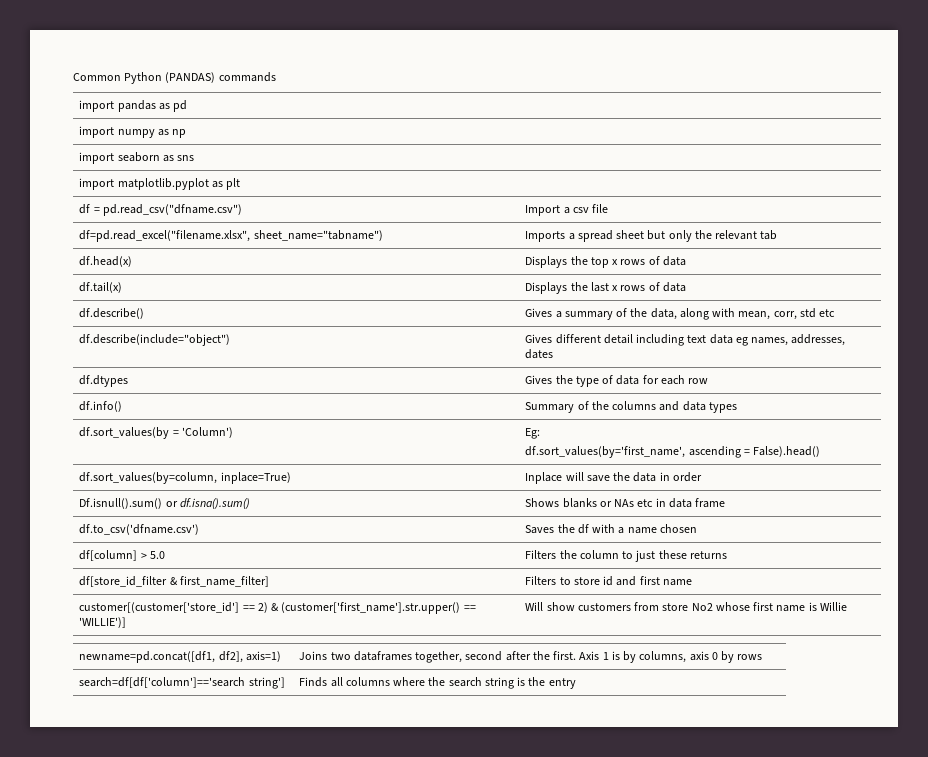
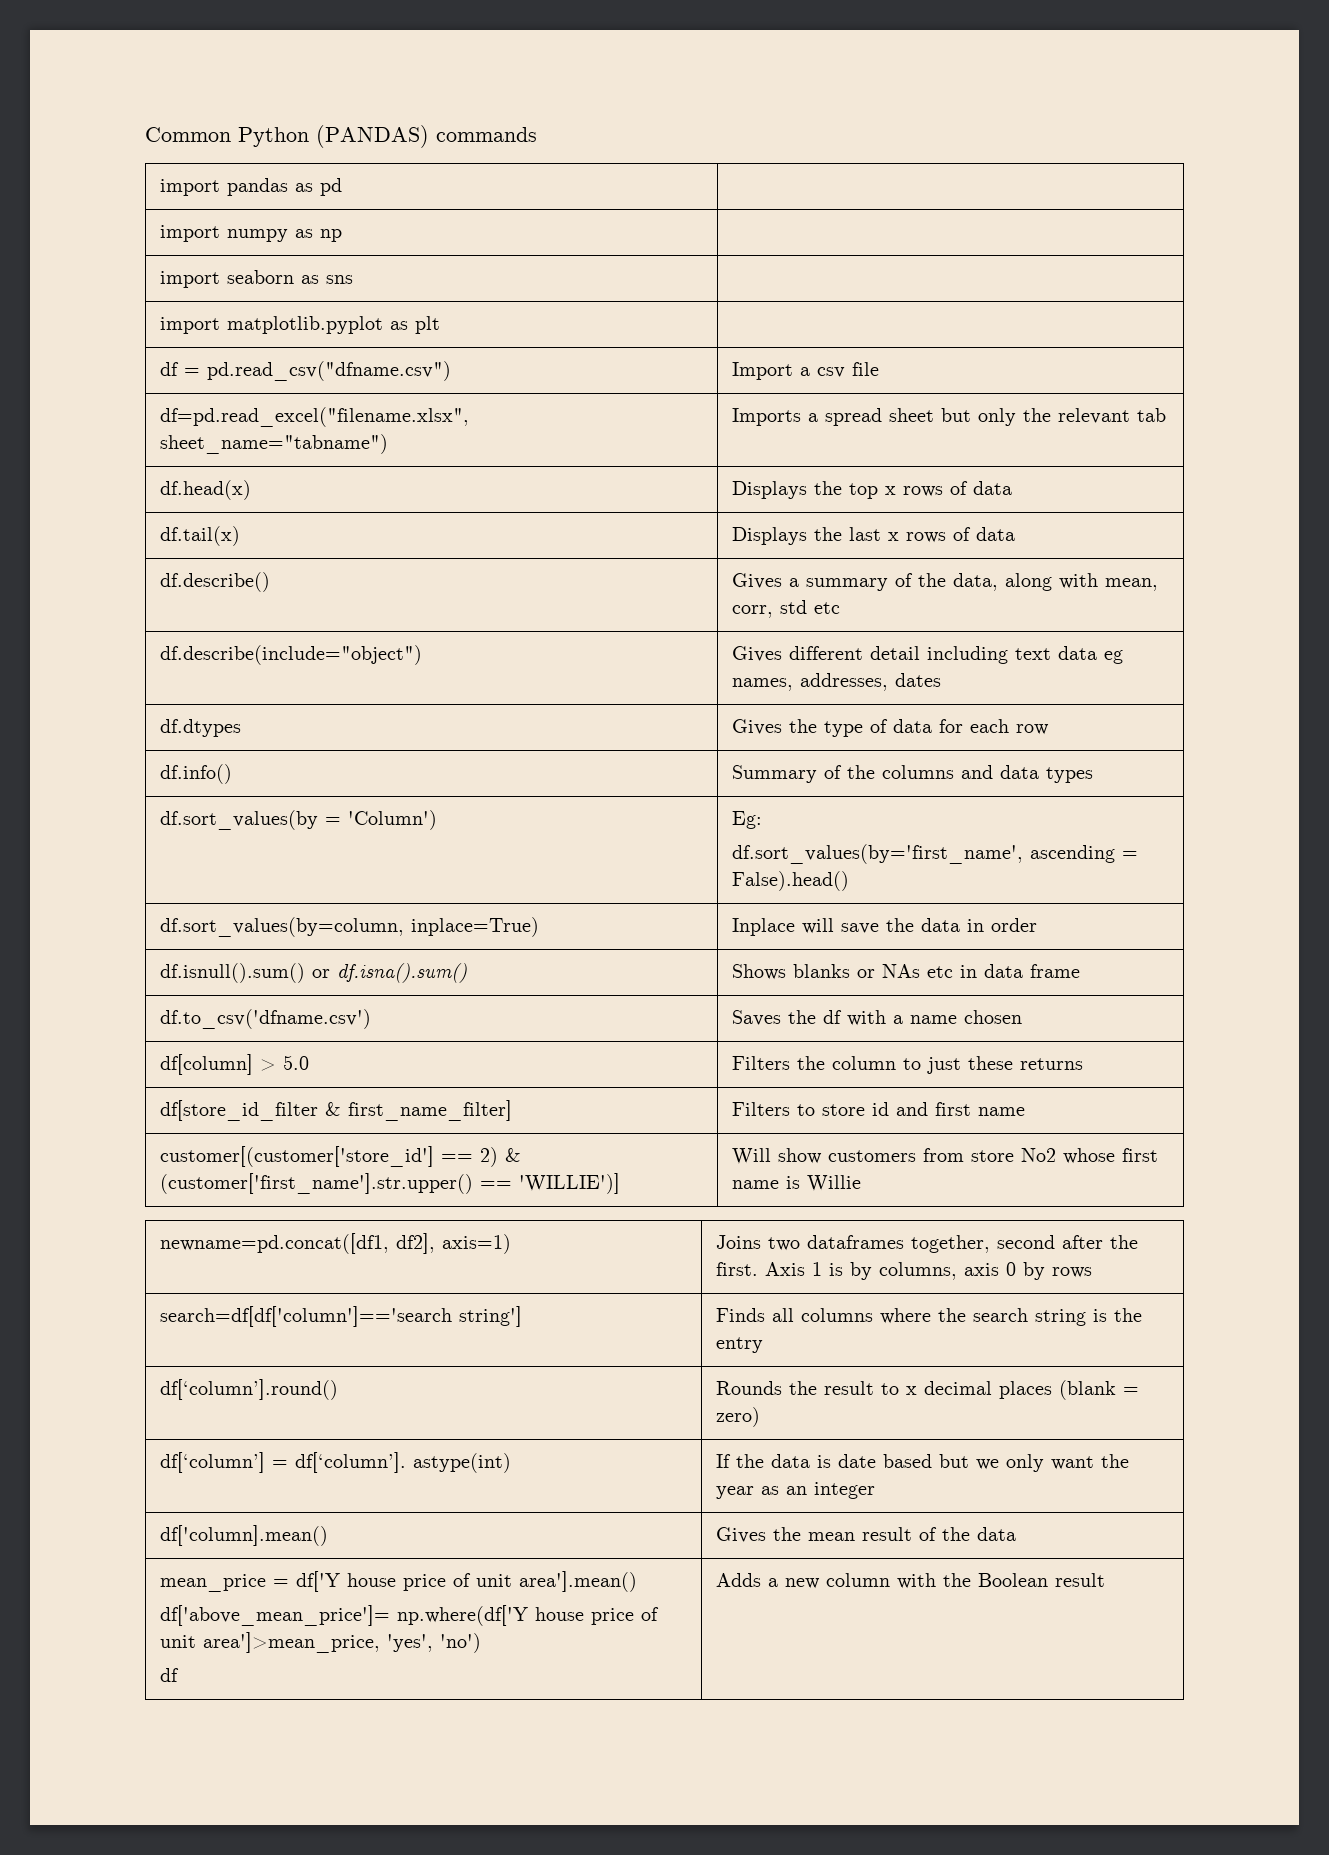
- Df.isnull().sum() or df.isna().sum() | Shows blanks or NAs etc in data frame
+ df.isnull().sum() or df.isna().sum() | Shows blanks or NAs etc in data frame
+ df[‘column’].round() | Rounds the result to x decimal places (blank = zero)
+ df[‘column’] = df[‘column’]. astype(int) | If the data is date based but we only want the year as an integer
+ df['column].mean() | Gives the mean result of the data
+ mean_price = df['Y house price of unit area'].mean()
+ df['above_mean_price']= np.where(df['Y house price of unit area']>mean_price, 'yes', 'no')
+ df | Adds a new column with the Boolean result

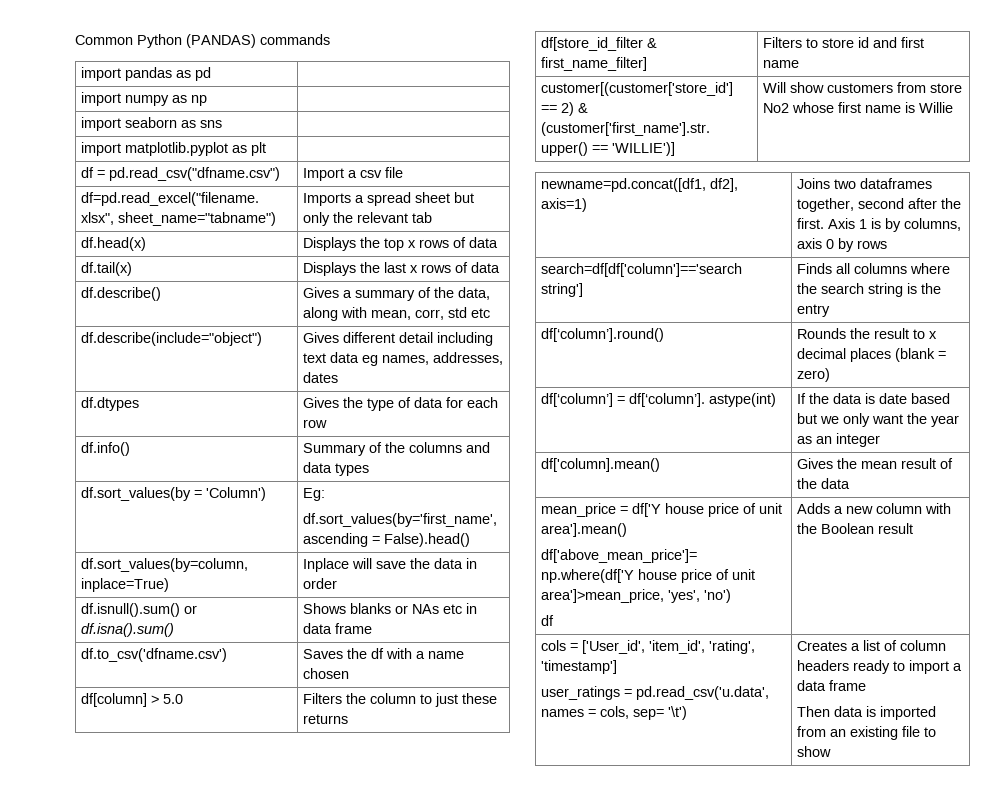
+ cols = ['User_id', 'item_id', 'rating', 'timestamp']
+ user_ratings = pd.read_csv('u.data', names = cols, sep= '\t') | Creates a list of column headers ready to import a data frame
+ Then data is imported from an existing file to show

